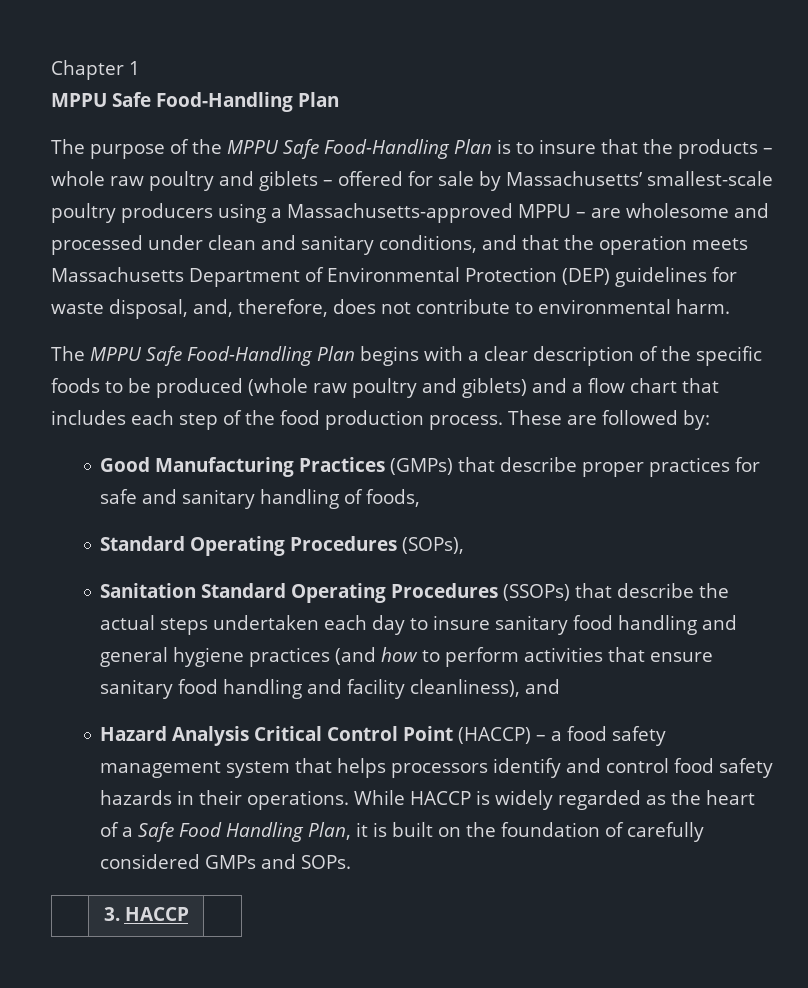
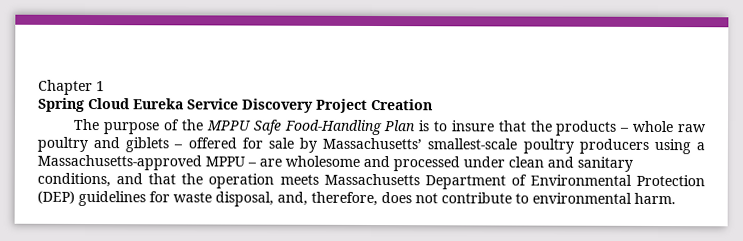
  Chapter 1
- MPPU Safe Food-Handling Plan
+ Spring Cloud Eureka Service Discovery Project Creation
- The MPPU Safe Food-Handling Plan begins with a clear description of the specific foods to be produced (whole raw poultry and giblets) and a flow chart that includes each step of the food production process. These are followed by:
- Good Manufacturing Practices (GMPs) that describe proper practices for safe and sanitary handling of foods,
- Standard Operating Procedures (SOPs),
- Sanitation Standard Operating Procedures (SSOPs) that describe the actual steps undertaken each day to insure sanitary food handling and general hygiene practices (and how to perform activities that ensure sanitary food handling and facility cleanliness), and
- Hazard Analysis Critical Control Point (HACCP) – a food safety management system that helps processors identify and control food safety hazards in their operations. While HACCP is widely regarded as the heart of a Safe Food Handling Plan, it is built on the foundation of carefully considered GMPs and SOPs.
- | 3. HACCP |

